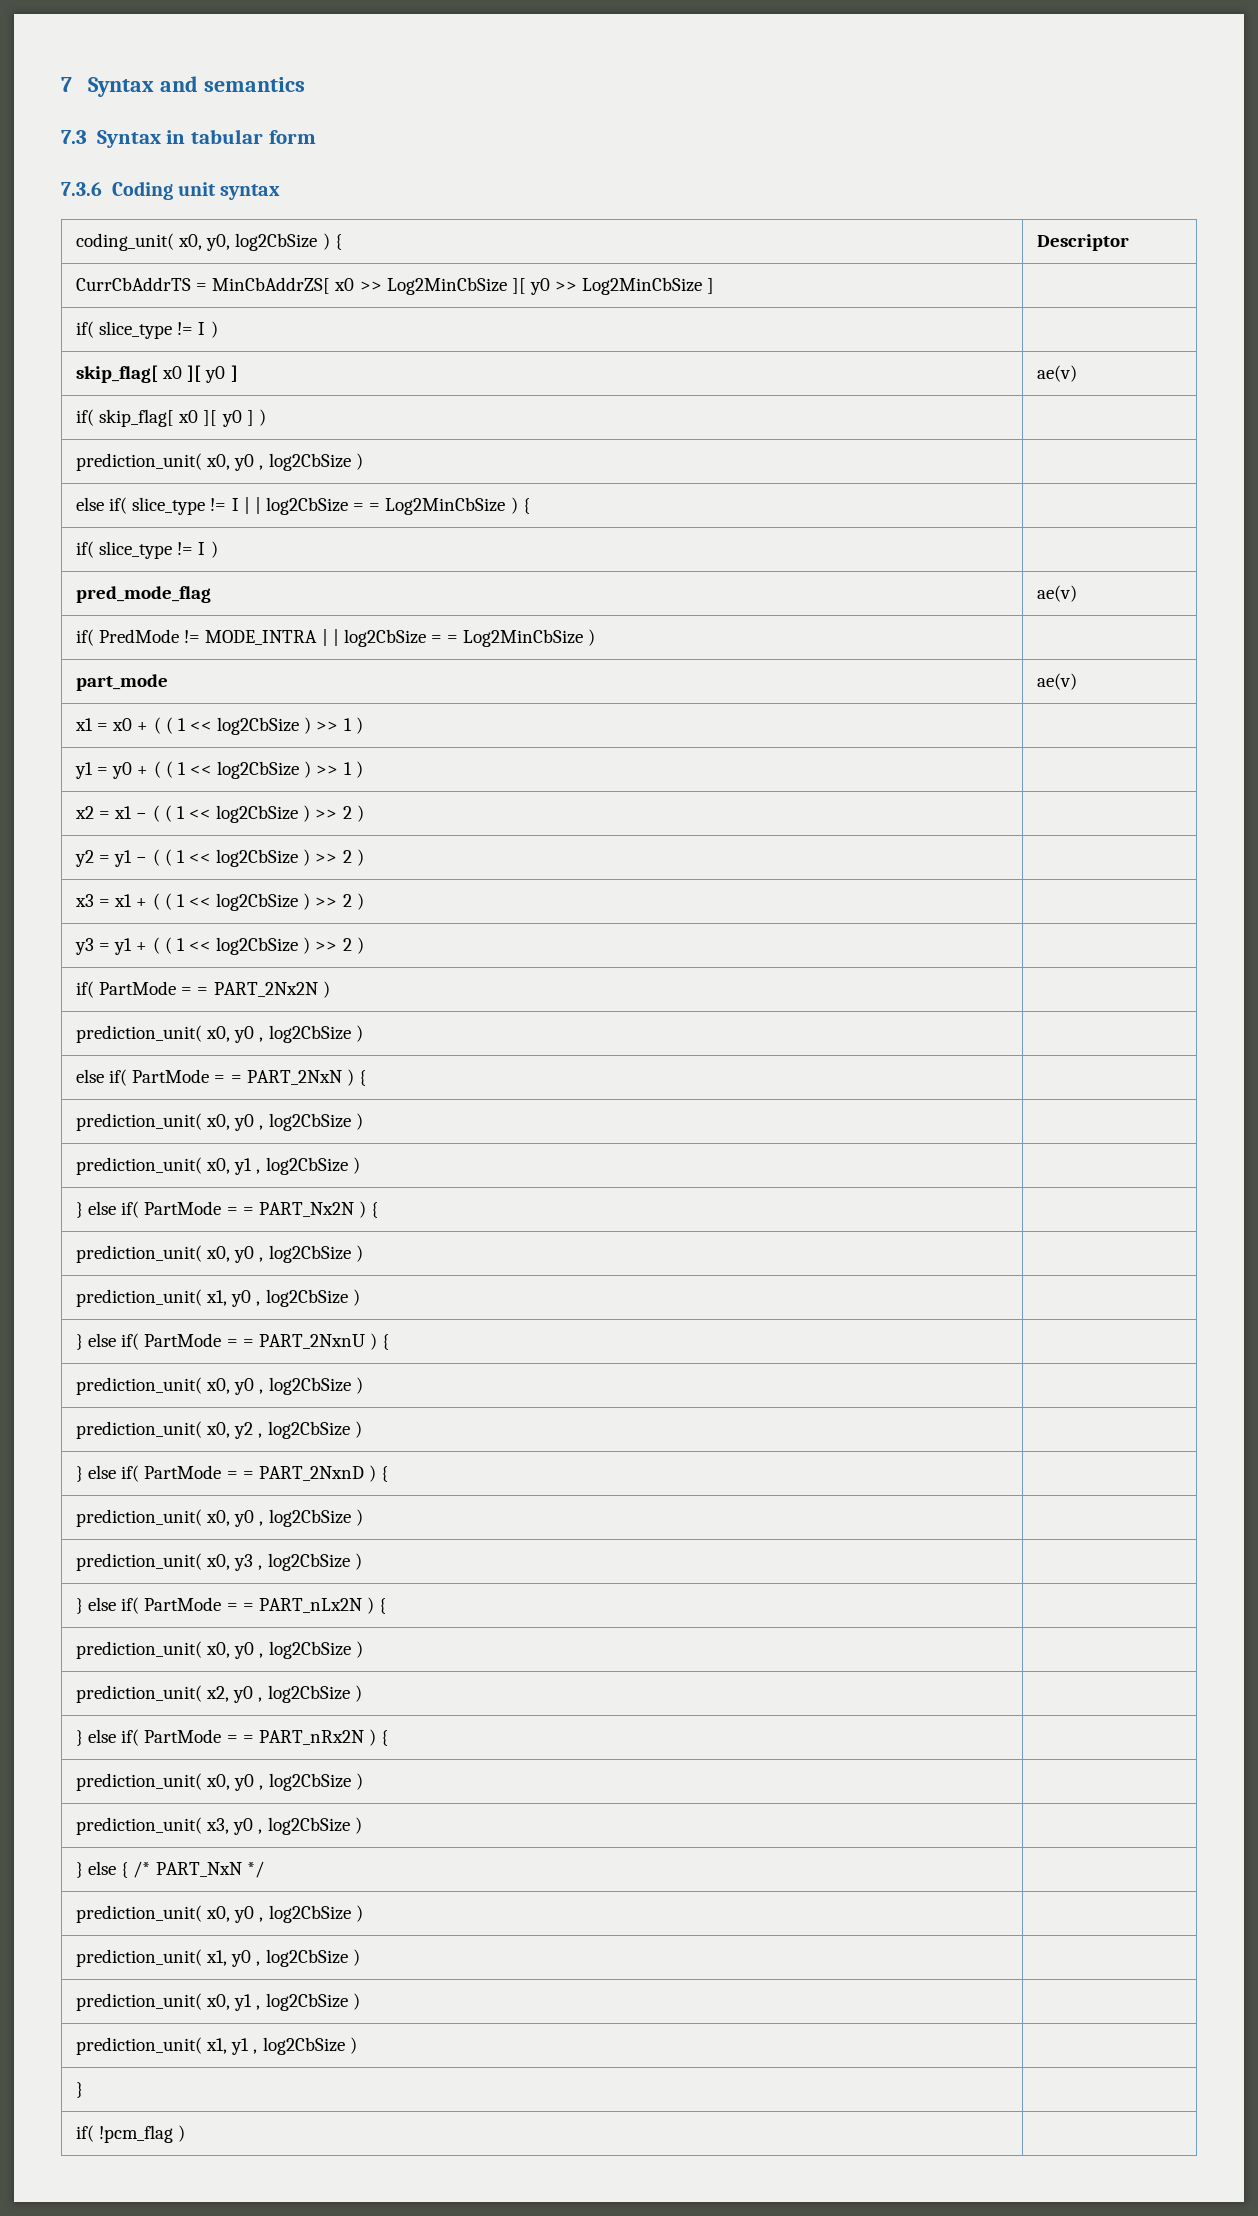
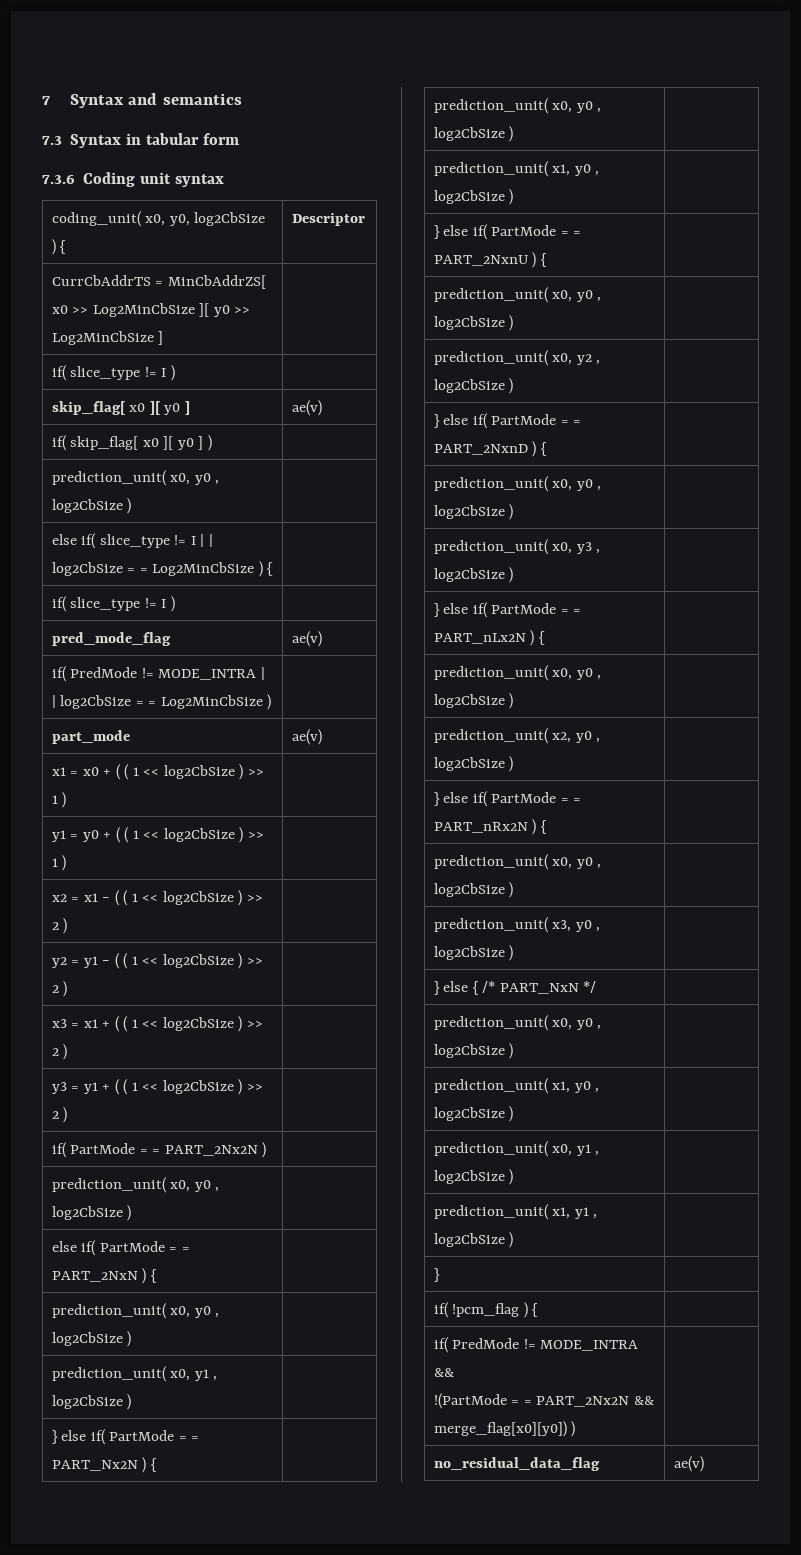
- if( !pcm_flag ) |
+ if( !pcm_flag ) { |
+ if( PredMode != MODE_INTRA &&
+ !(PartMode = = PART_2Nx2N && merge_flag[x0][y0]) ) |
+ no_residual_data_flag | ae(v)

